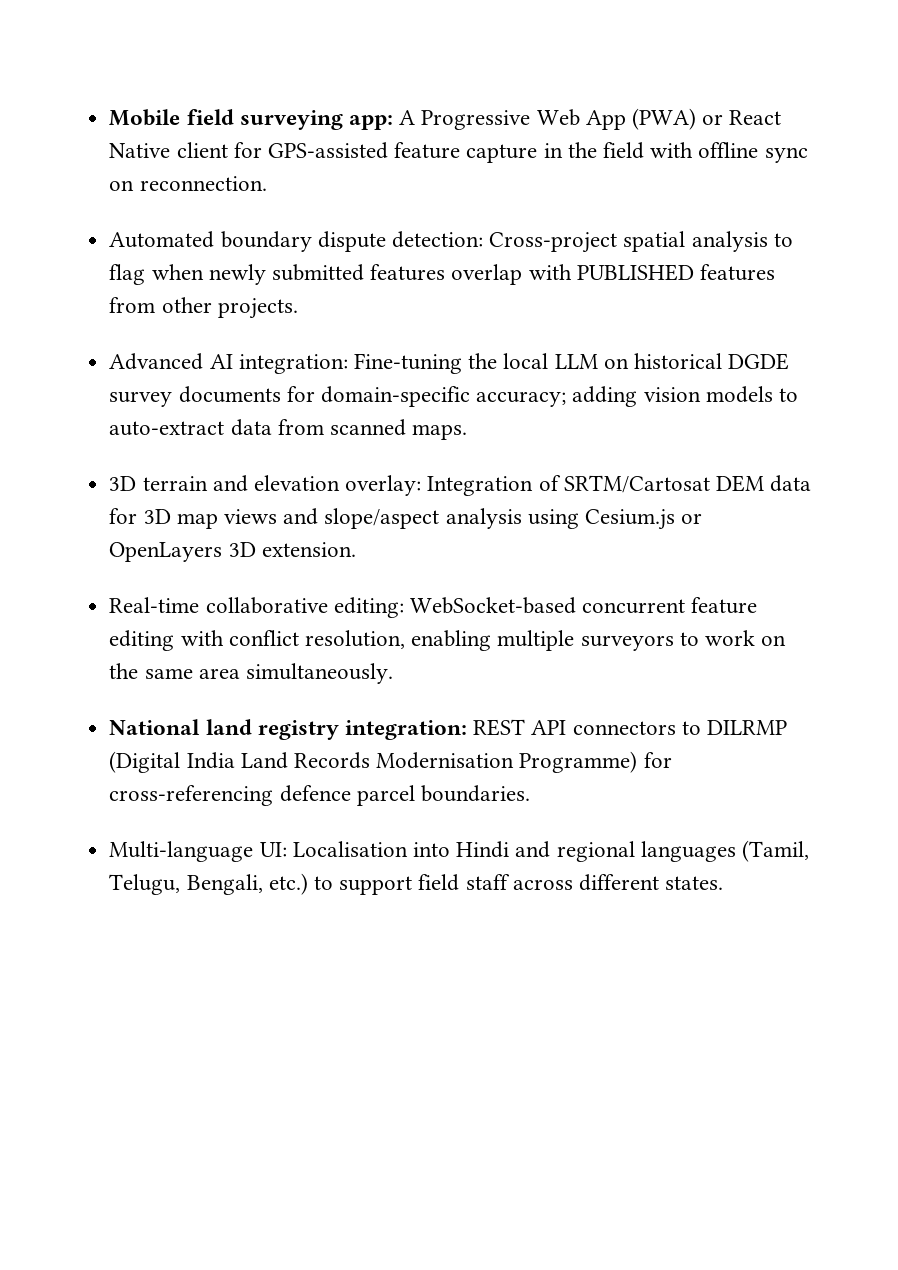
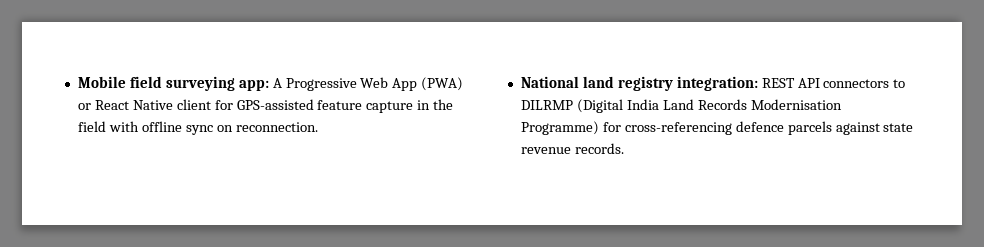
- Automated boundary dispute detection: Cross-project spatial analysis to flag when newly submitted features overlap with PUBLISHED features from other projects.
- Advanced AI integration: Fine-tuning the local LLM on historical DGDE survey documents for domain-specific accuracy; adding vision models to auto-extract data from scanned maps.
- 3D terrain and elevation overlay: Integration of SRTM/Cartosat DEM data for 3D map views and slope/aspect analysis using Cesium.js or OpenLayers 3D extension.
- Real-time collaborative editing: WebSocket-based concurrent feature editing with conflict resolution, enabling multiple surveyors to work on the same area simultaneously.
- National land registry integration: REST API connectors to DILRMP (Digital India Land Records Modernisation Programme) for cross-referencing defence parcel boundaries.
- Multi-language UI: Localisation into Hindi and regional languages (Tamil, Telugu, Bengali, etc.) to support field staff across different states.
+ National land registry integration: REST API connectors to DILRMP (Digital India Land Records Modernisation Programme) for cross-referencing defence parcels against state revenue records.

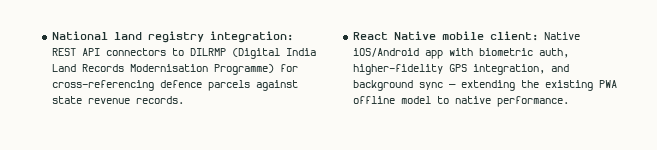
- Mobile field surveying app: A Progressive Web App (PWA) or React Native client for GPS-assisted feature capture in the field with offline sync on reconnection.
+ React Native mobile client: Native iOS/Android app with biometric auth, higher-fidelity GPS integration, and background sync — extending the existing PWA offline model to native performance.

